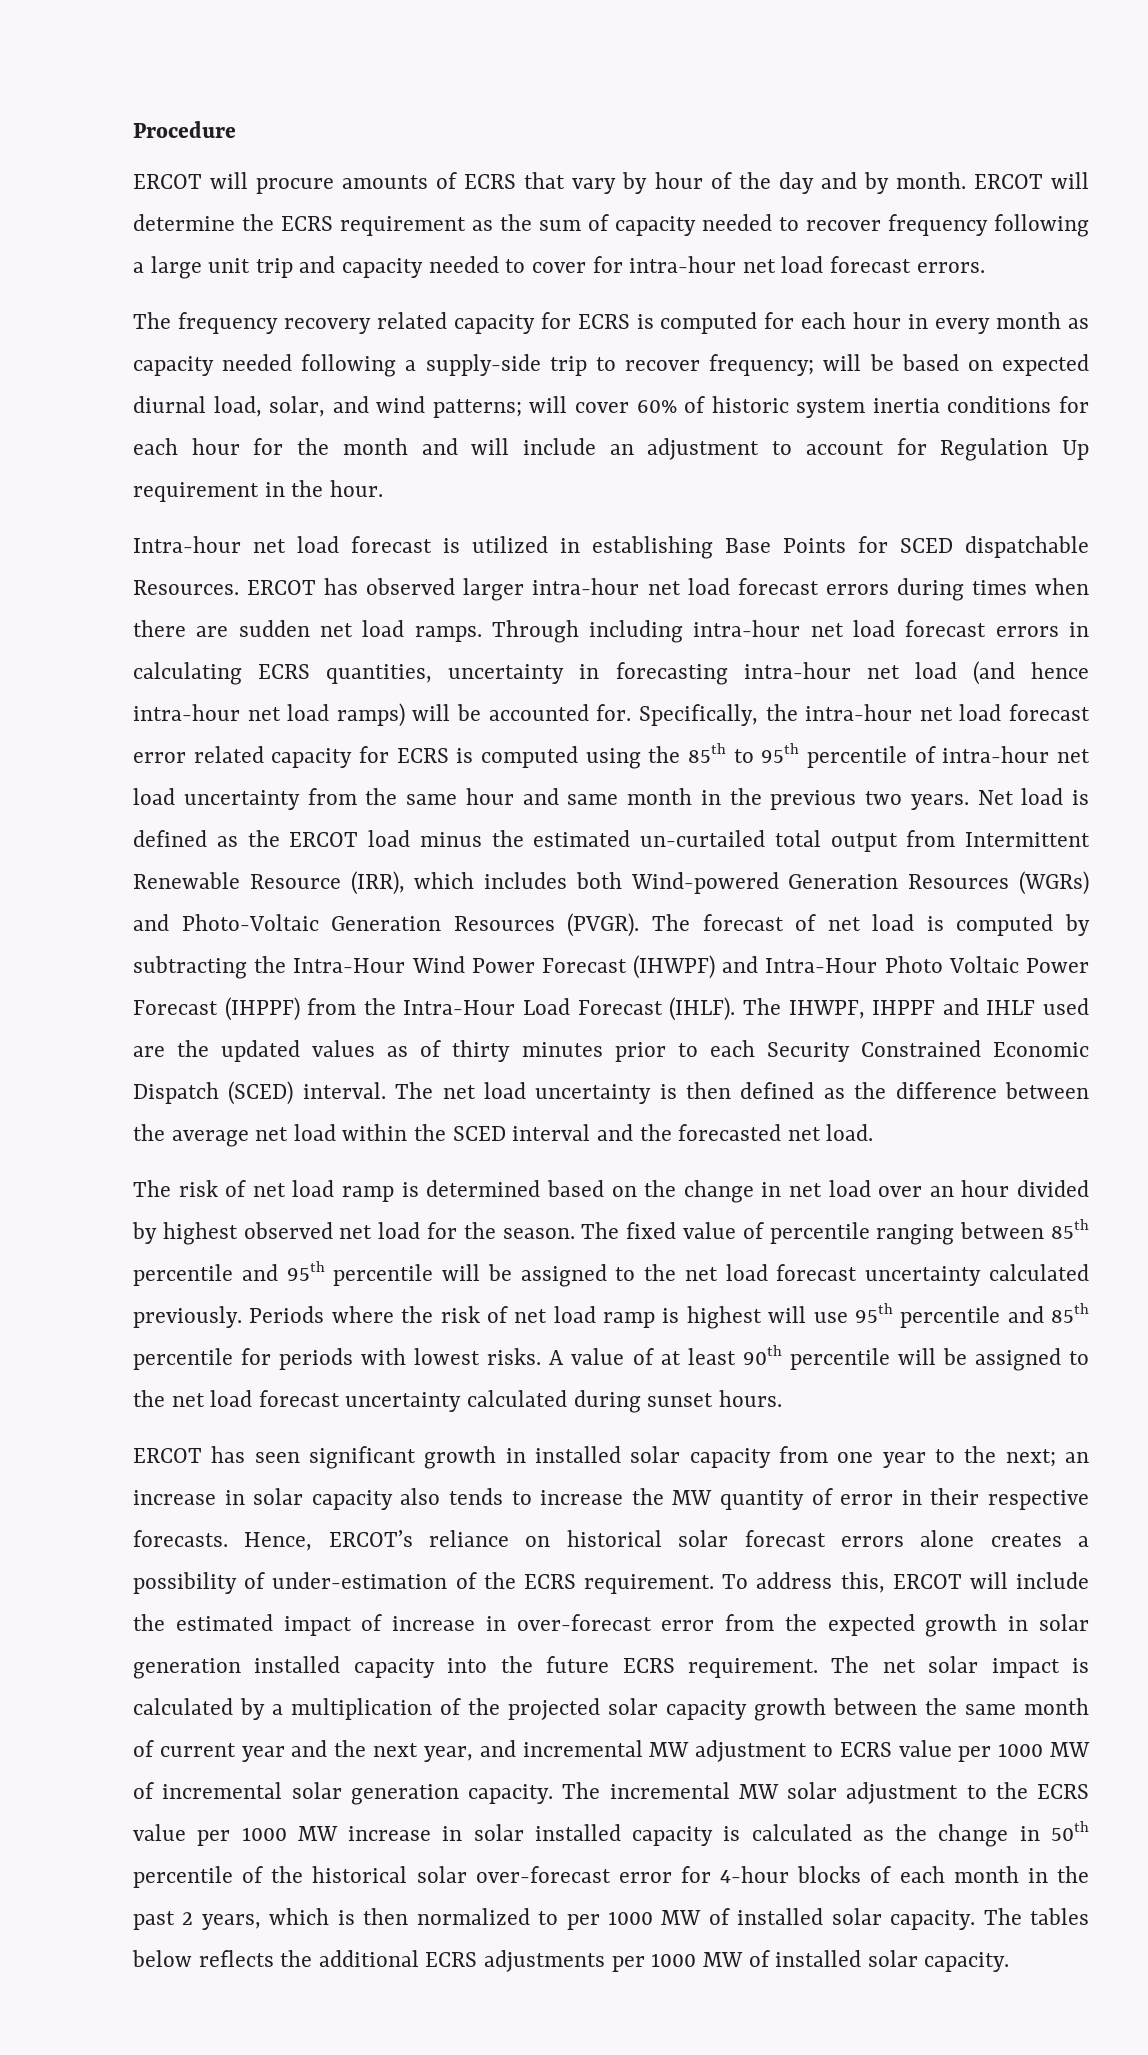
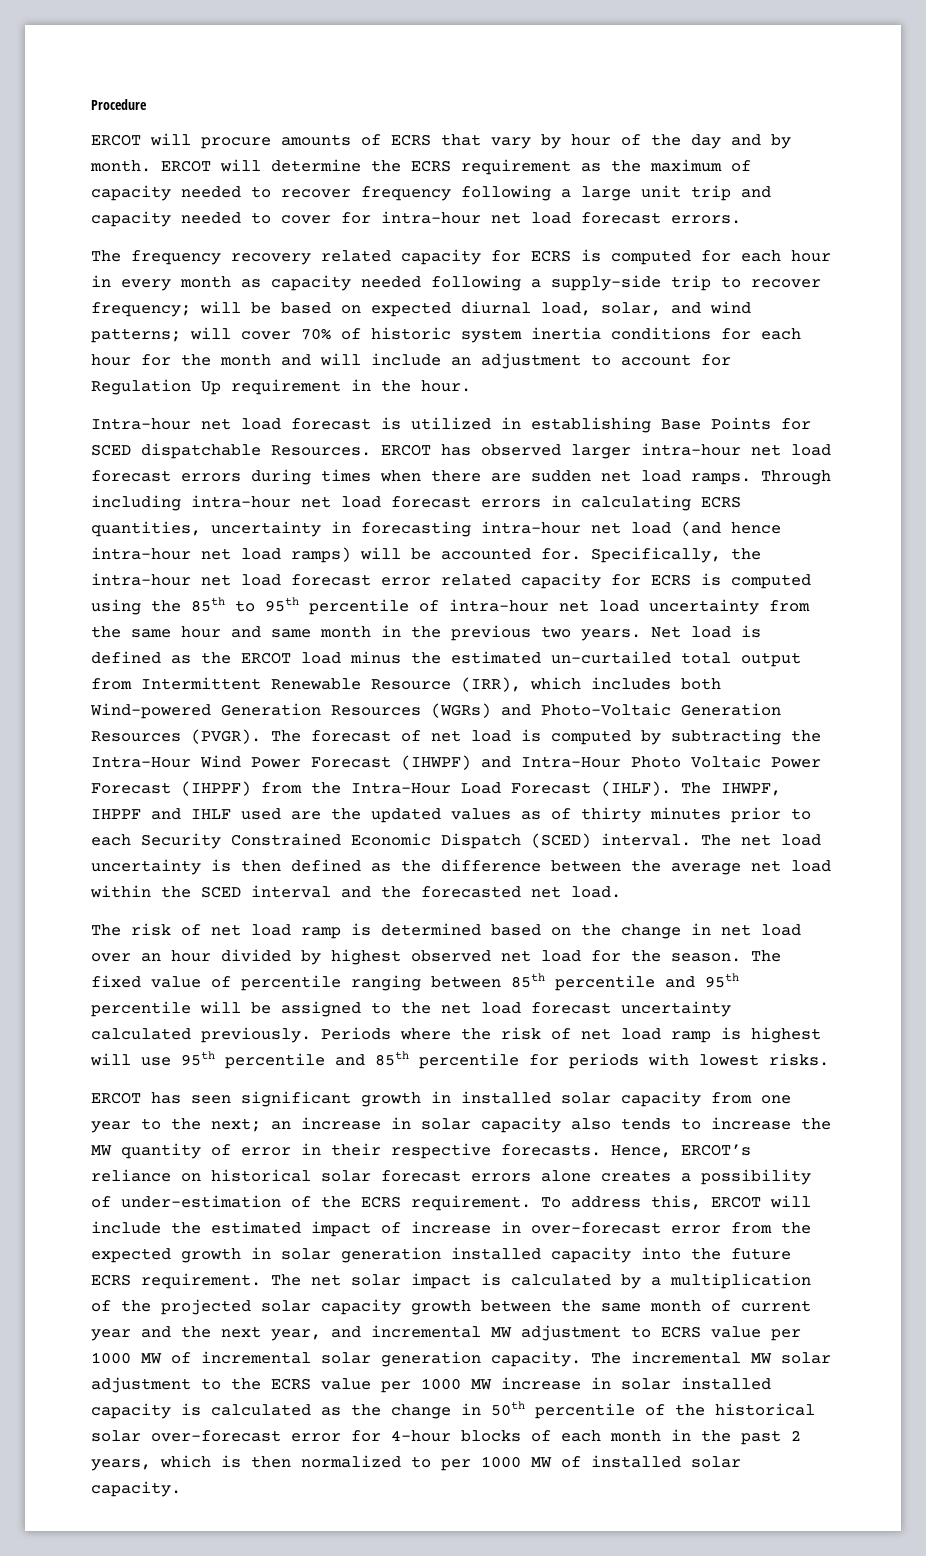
- ERCOT will determine the ECRS requirement as the sum of capacity needed to recover frequency following a large unit trip and capacity needed to cover for intra-hour net load forecast errors.
+ ERCOT will determine the ECRS requirement as the maximum of capacity needed to recover frequency following a large unit trip and capacity needed to cover for intra-hour net load forecast errors.
- will cover 60% of historic system inertia conditions for each hour for the month and will include an adjustment to account for Regulation Up requirement in the hour.
+ will cover 70% of historic system inertia conditions for each hour for the month and will include an adjustment to account for Regulation Up requirement in the hour.
- A value of at least 90th percentile will be assigned to the net load forecast uncertainty calculated during sunset hours.
- The tables below reflects the additional ECRS adjustments per 1000 MW of installed solar capacity.

